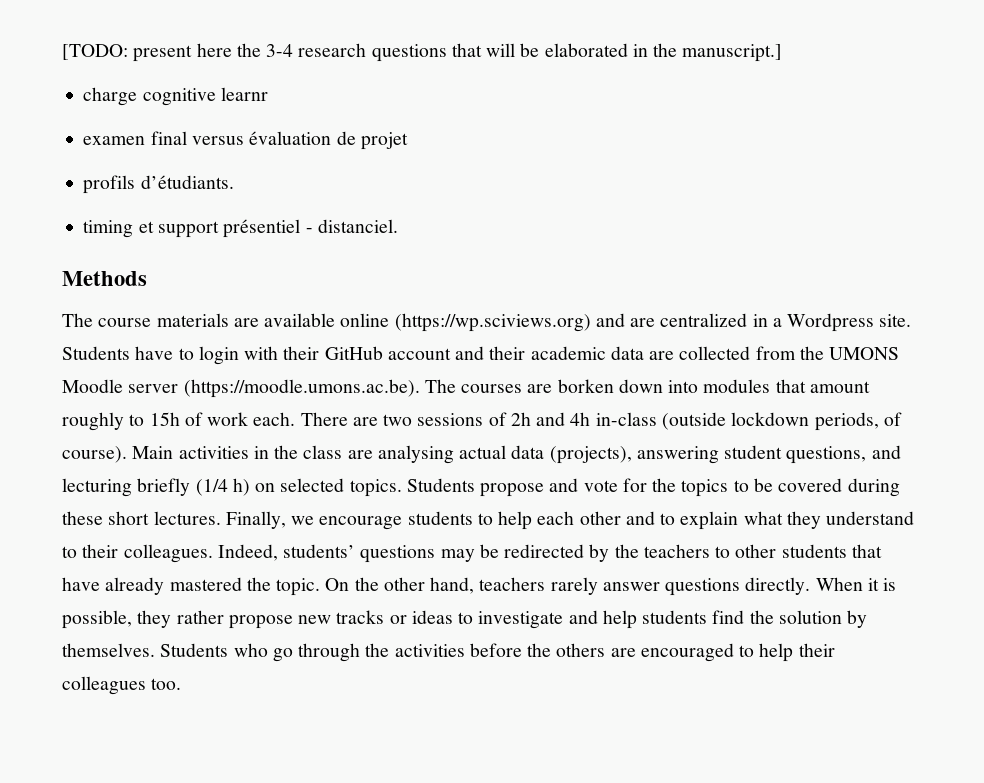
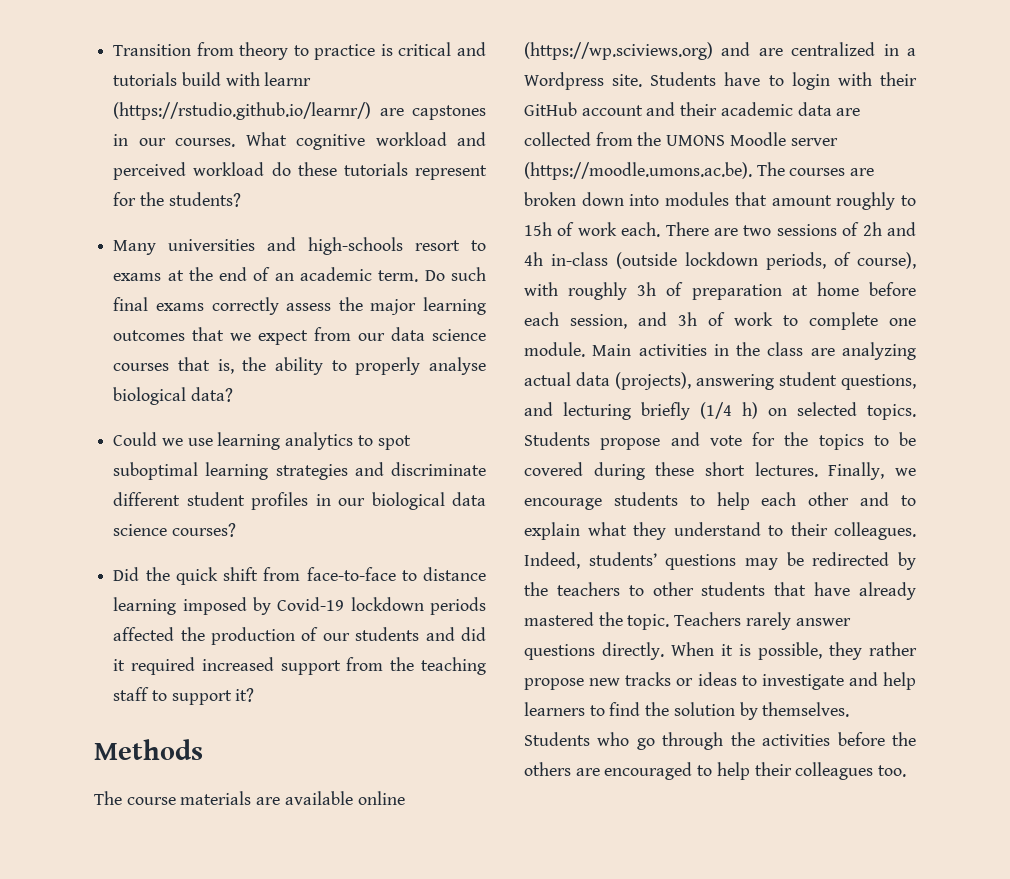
- [TODO: present here the 3-4 research questions that will be elaborated in the manuscript.]
- charge cognitive learnr
- examen final versus évaluation de projet
- profils d’étudiants.
- timing et support présentiel - distanciel.
+ Transition from theory to practice is critical and tutorials build with learnr (https://rstudio.github.io/learnr/) are capstones in our courses. What cognitive workload and perceived workload do these tutorials represent for the students?
+ Many universities and high-schools resort to exams at the end of an academic term. Do such final exams correctly assess the major learning outcomes that we expect from our data science courses that is, the ability to properly analyse biological data?
+ Could we use learning analytics to spot suboptimal learning strategies and discriminate different student profiles in our biological data science courses?
+ Did the quick shift from face-to-face to distance learning imposed by Covid-19 lockdown periods affected the production of our students and did it required increased support from the teaching staff to support it?
- Students have to login with their GitHub account and their academic data are collected from the UMONS Moodle server (https://moodle.umons.ac.be). The courses are borken down into modules that amount roughly to 15h of work each.
+ Students have to login with their GitHub account and their academic data are collected from the UMONS Moodle server (https://moodle.umons.ac.be). The courses are broken down into modules that amount roughly to 15h of work each.
- There are two sessions of 2h and 4h in-class (outside lockdown periods, of course).
+ There are two sessions of 2h and 4h in-class (outside lockdown periods, of course), with roughly 3h of preparation at home before each session, and 3h of work to complete one module.
- Main activities in the class are analysing actual data (projects), answering student questions, and lecturing briefly (1/4 h) on selected topics.
+ Main activities in the class are analyzing actual data (projects), answering student questions, and lecturing briefly (1/4 h) on selected topics.
- On the other hand, teachers rarely answer questions directly.
+ Teachers rarely answer questions directly.
- When it is possible, they rather propose new tracks or ideas to investigate and help students find the solution by themselves.
+ When it is possible, they rather propose new tracks or ideas to investigate and help learners to find the solution by themselves.

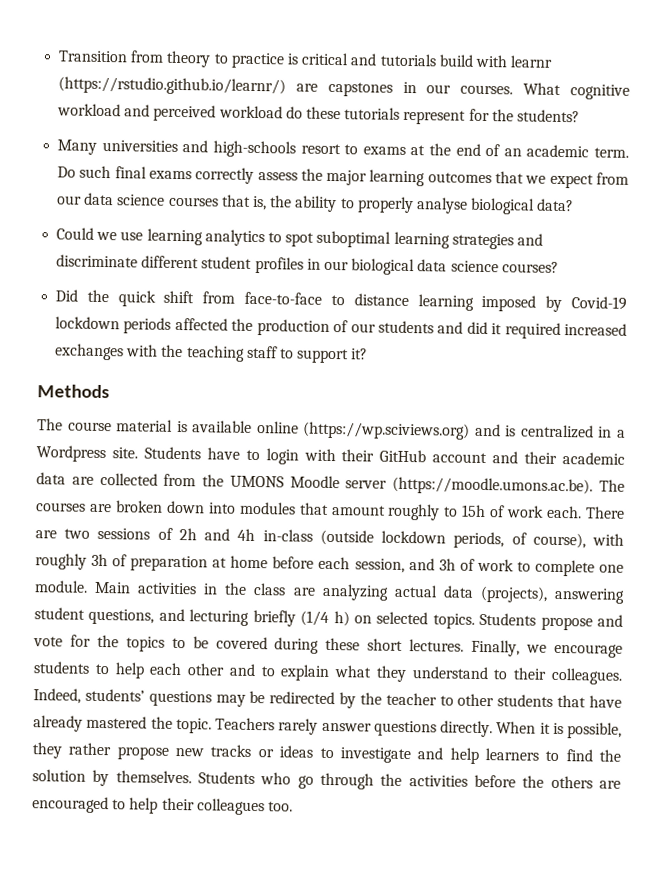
- Did the quick shift from face-to-face to distance learning imposed by Covid-19 lockdown periods affected the production of our students and did it required increased support from the teaching staff to support it?
+ Did the quick shift from face-to-face to distance learning imposed by Covid-19 lockdown periods affected the production of our students and did it required increased exchanges with the teaching staff to support it?
- The course materials are available online (https://wp.sciviews.org) and are centralized in a Wordpress site.
+ The course material is available online (https://wp.sciviews.org) and is centralized in a Wordpress site.
- Indeed, students’ questions may be redirected by the teachers to other students that have already mastered the topic.
+ Indeed, students’ questions may be redirected by the teacher to other students that have already mastered the topic.

